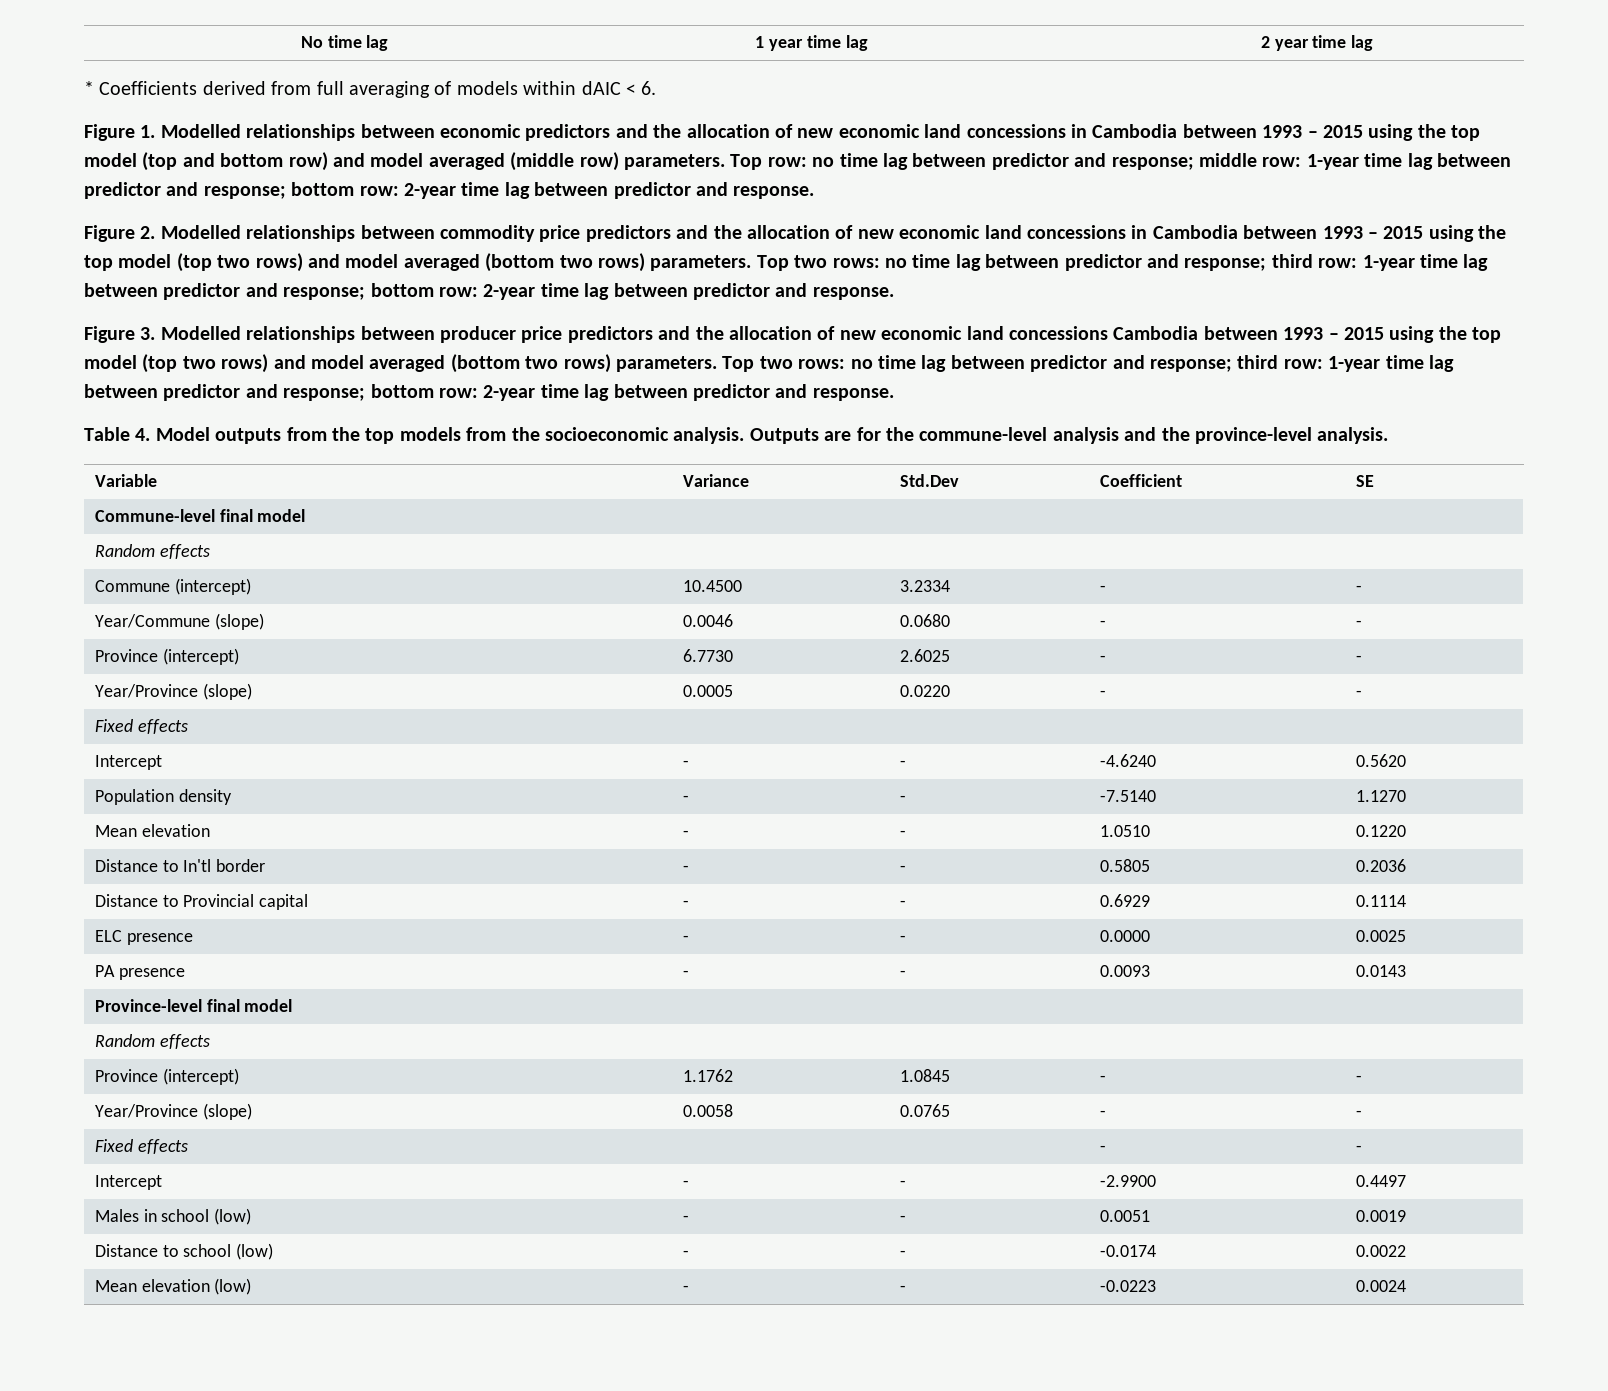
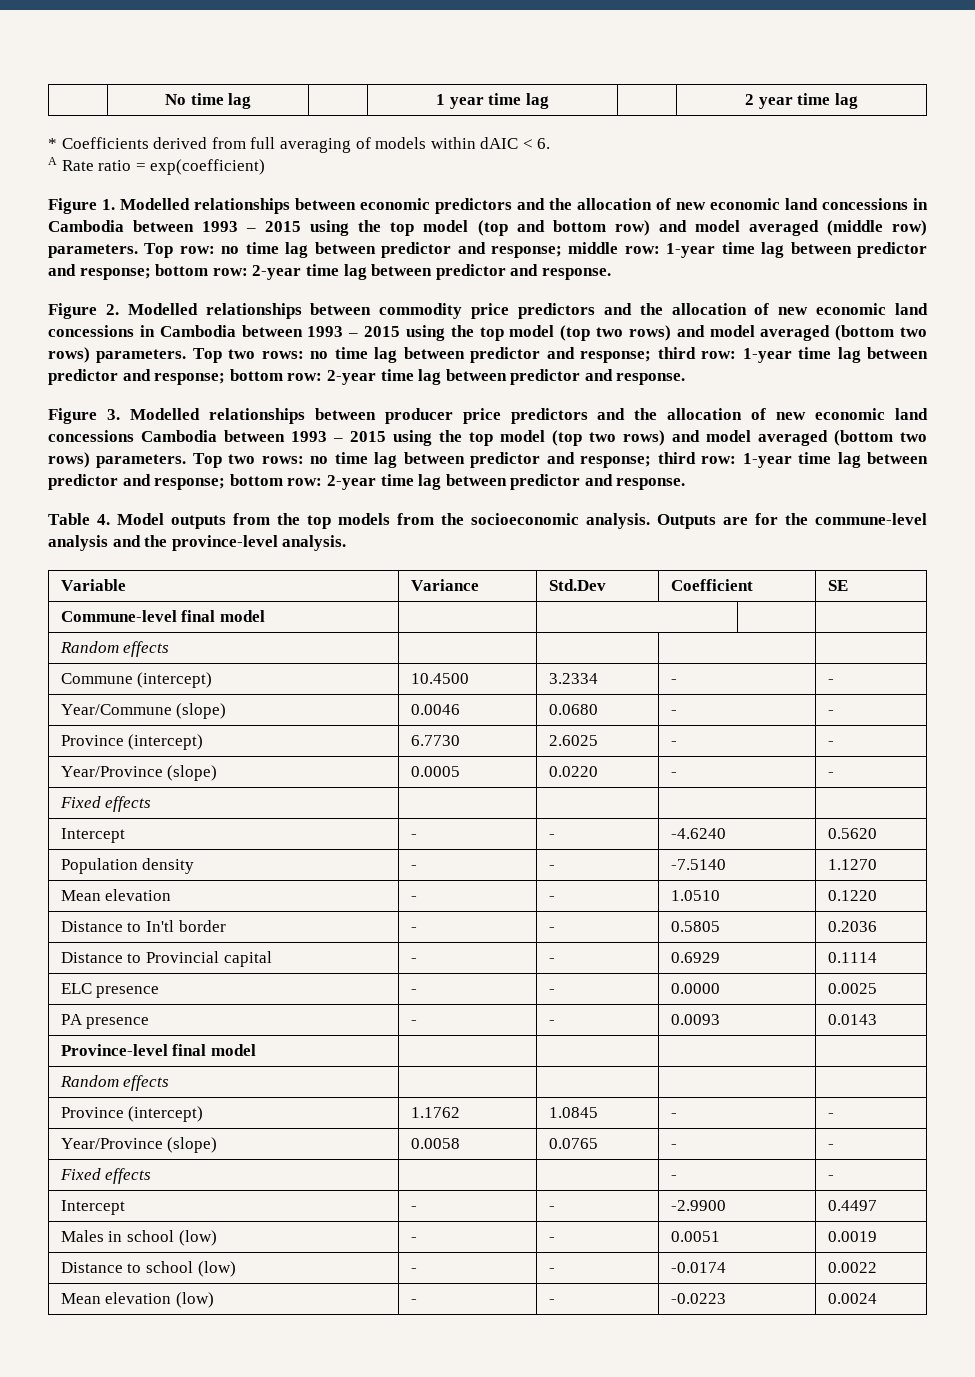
+ A Rate ratio = exp(coefficient)

